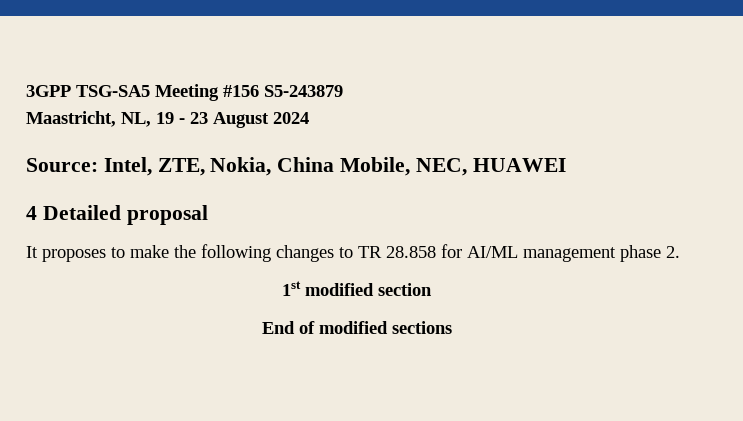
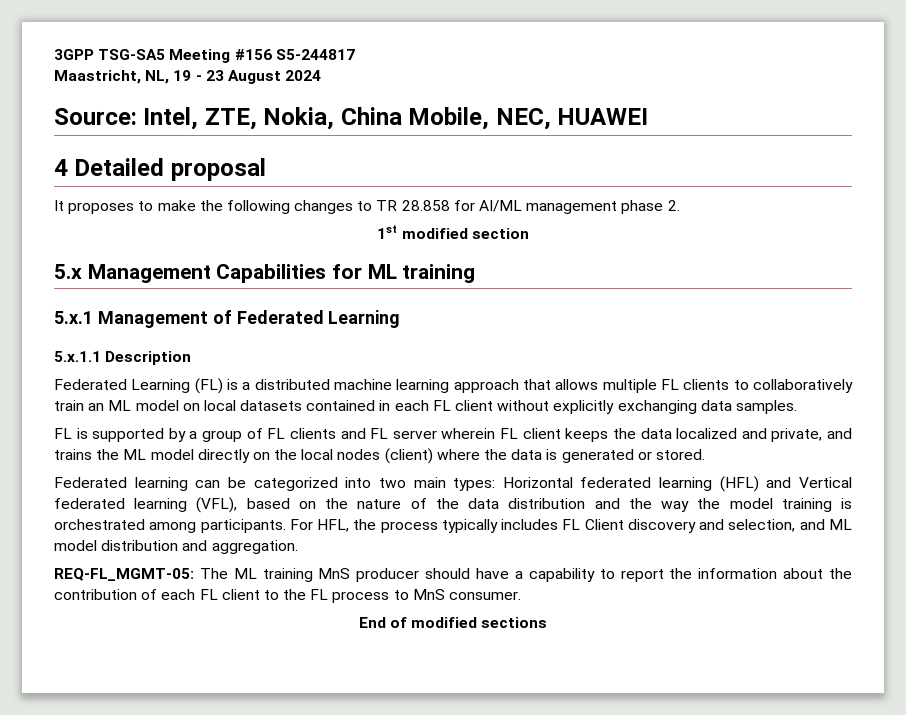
- 3GPP TSG-SA5 Meeting #156 S5-243879
+ 3GPP TSG-SA5 Meeting #156 S5-244817
+ 5.x Management Capabilities for ML training
+ 5.x.1 Management of Federated Learning
+ 5.x.1.1 Description
+ Federated Learning (FL) is a distributed machine learning approach that allows multiple FL clients to collaboratively train an ML model on local datasets contained in each FL client without explicitly exchanging data samples.
+ FL is supported by a group of FL clients and FL server wherein FL client keeps the data localized and private, and trains the ML model directly on the local nodes (client) where the data is generated or stored.
+ Federated learning can be categorized into two main types: Horizontal federated learning (HFL) and Vertical federated learning (VFL), based on the nature of the data distribution and the way the model training is orchestrated among participants. For HFL, the process typically includes FL Client discovery and selection, and ML model distribution and aggregation.
+ REQ-FL_MGMT-05: The ML training MnS producer should have a capability to report the information about the contribution of each FL client to the FL process to MnS consumer.

